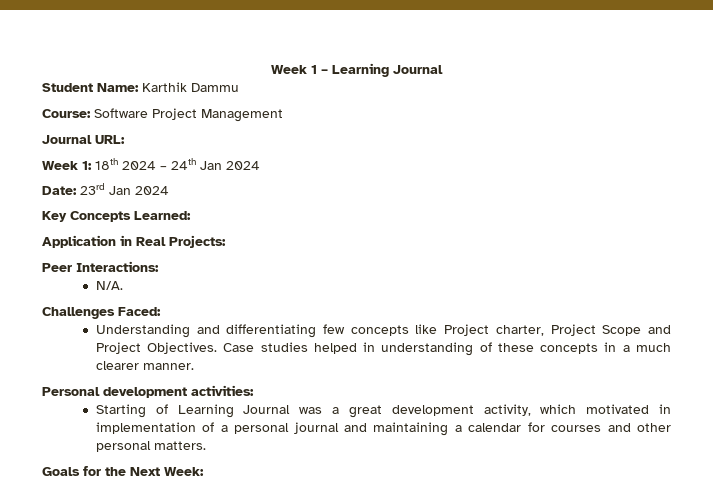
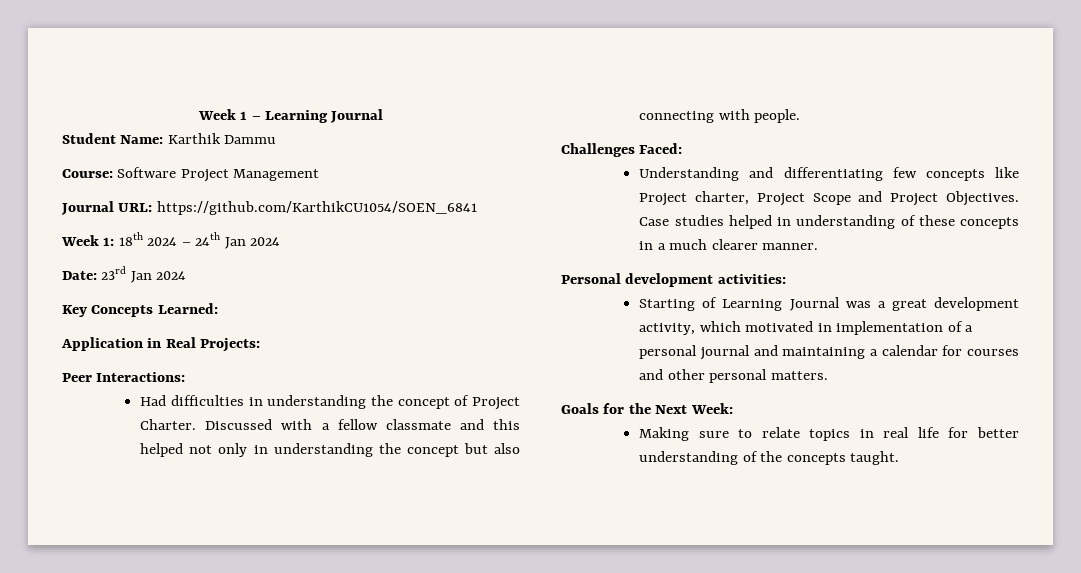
- Journal URL:
+ Journal URL: https://github.com/KarthikCU1054/SOEN_6841
- N/A.
+ Had difficulties in understanding the concept of Project Charter. Discussed with a fellow classmate and this helped not only in understanding the concept but also connecting with people.
+ Making sure to relate topics in real life for better understanding of the concepts taught.

